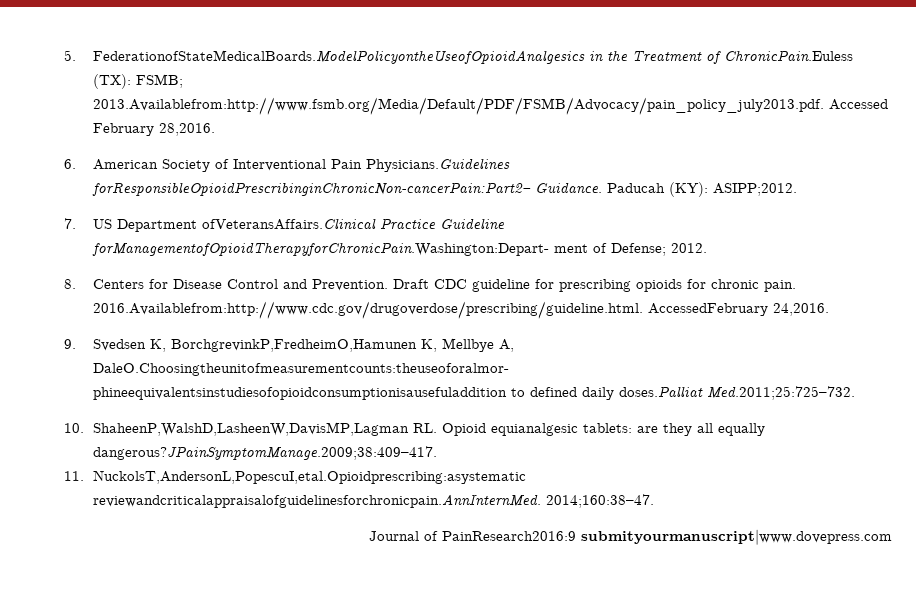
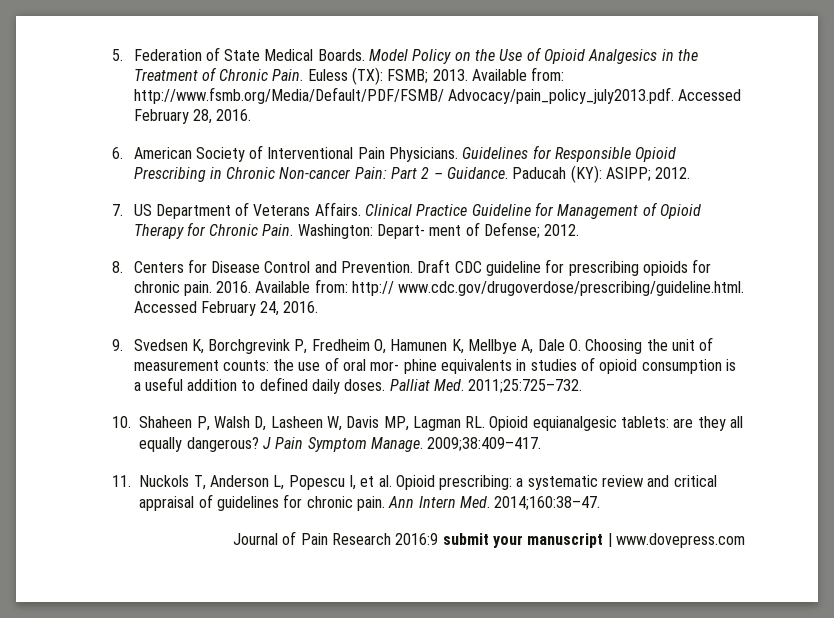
- 5. FederationofStateMedicalBoards.ModelPolicyontheUseofOpioidAnalgesics in the Treatment of ChronicPain.Euless (TX): FSMB; 2013.Availablefrom:http://www.fsmb.org/Media/Default/PDF/FSMB/Advocacy/pain_policy_july2013.pdf. Accessed February 28,2016.
+ 5. Federation of State Medical Boards. Model Policy on the Use of Opioid Analgesics in the Treatment of Chronic Pain. Euless (TX): FSMB; 2013. Available from: http://www.fsmb.org/Media/Default/PDF/FSMB/ Advocacy/pain_policy_july2013.pdf. Accessed February 28, 2016.
- 6. American Society of Interventional Pain Physicians.Guidelines forResponsibleOpioidPrescribinginChronicNon-cancerPain:Part2– Guidance.
+ 6. American Society of Interventional Pain Physicians. Guidelines for Responsible Opioid Prescribing in Chronic Non-cancer Pain: Part 2 – Guidance.
- Paducah (KY): ASIPP;2012.
+ Paducah (KY): ASIPP; 2012.
- 7. US Department ofVeteransAffairs.Clinical Practice Guideline forManagementofOpioidTherapyforChronicPain.Washington:Depart- ment of Defense; 2012.
+ 7. US Department of Veterans Affairs. Clinical Practice Guideline for Management of Opioid Therapy for Chronic Pain. Washington: Depart- ment of Defense; 2012.
- 2016.Availablefrom:http://www.cdc.gov/drugoverdose/prescribing/guideline.html. AccessedFebruary 24,2016.
- 9. Svedsen K, BorchgrevinkP,FredheimO,Hamunen K, Mellbye A, DaleO.Choosingtheunitofmeasurementcounts:theuseoforalmor- phineequivalentsinstudiesofopioidconsumptionisausefuladdition to defined daily doses.Palliat Med.2011;25:725–732.
- 10. ShaheenP,WalshD,LasheenW,DavisMP,Lagman RL. Opioid equianalgesic tablets: are they all equally dangerous?JPainSymptomManage.2009;38:409–417.
- 11. NuckolsT,AndersonL,PopescuI,etal.Opioidprescribing:asystematic reviewandcriticalappraisalofguidelinesforchronicpain.AnnInternMed. 2014;160:38–47.
- Journal of PainResearch2016:9 submityourmanuscript|www.dovepress.com
+ 2016. Available from: http:// www.cdc.gov/drugoverdose/prescribing/guideline.html. Accessed February 24, 2016.
+ 9. Svedsen K, Borchgrevink P, Fredheim O, Hamunen K, Mellbye A, Dale O. Choosing the unit of measurement counts: the use of oral mor- phine equivalents in studies of opioid consumption is a useful addition to defined daily doses. Palliat Med. 2011;25:725–732.
+ 10. Shaheen P, Walsh D, Lasheen W, Davis MP, Lagman RL. Opioid equianalgesic tablets: are they all equally dangerous? J Pain Symptom Manage. 2009;38:409–417.
+ 11. Nuckols T, Anderson L, Popescu I, et al. Opioid prescribing: a systematic review and critical appraisal of guidelines for chronic pain. Ann Intern Med. 2014;160:38–47.
+ Journal of Pain Research 2016:9 submit your manuscript | www.dovepress.com

